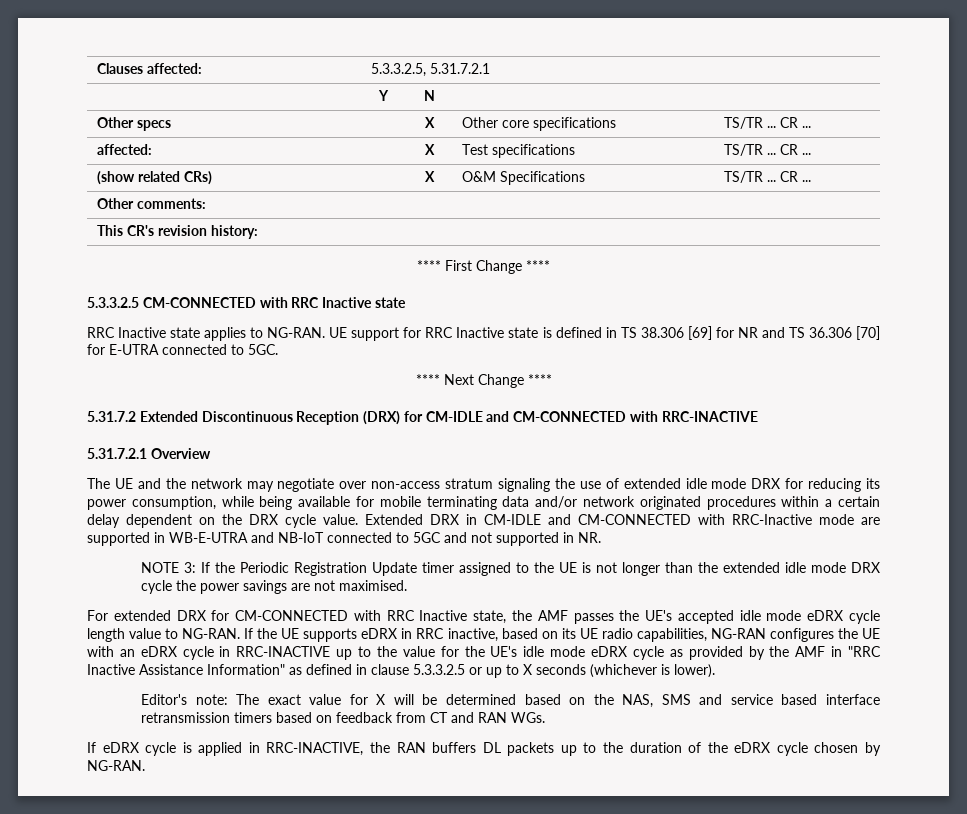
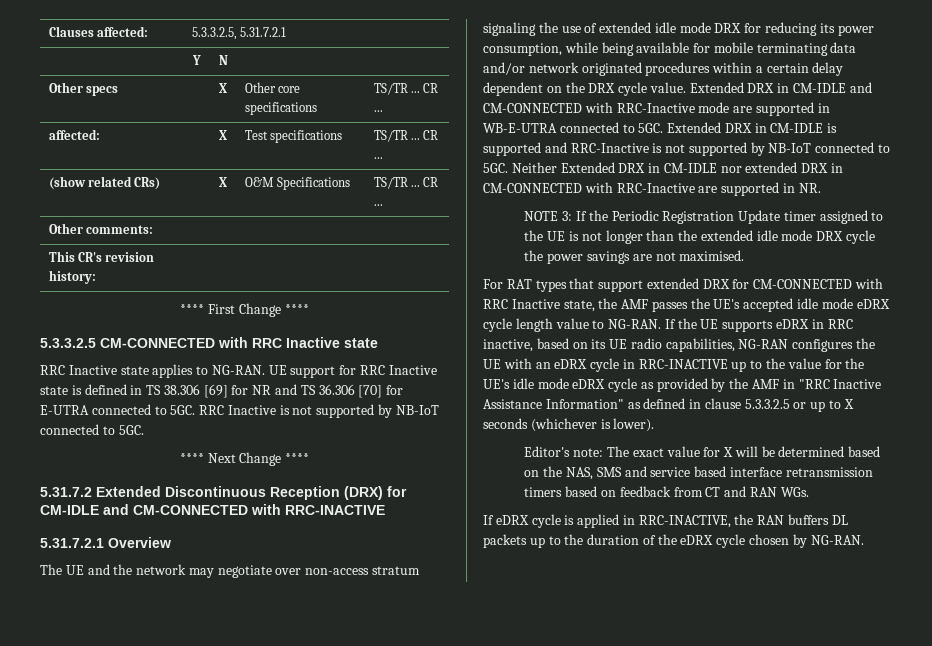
+ RRC Inactive is not supported by NB-IoT connected to 5GC.
- Extended DRX in CM-IDLE and CM-CONNECTED with RRC-Inactive mode are supported in WB-E-UTRA and NB-IoT connected to 5GC and not supported in NR.
+ Extended DRX in CM-IDLE and CM-CONNECTED with RRC-Inactive mode are supported in WB-E-UTRA connected to 5GC. Extended DRX in CM-IDLE is supported and RRC-Inactive is not supported by NB-IoT connected to 5GC. Neither Extended DRX in CM-IDLE nor extended DRX in CM-CONNECTED with RRC-Inactive are supported in NR.
- For extended DRX for CM-CONNECTED with RRC Inactive state, the AMF passes the UE's accepted idle mode eDRX cycle length value to NG-RAN.
+ For RAT types that support extended DRX for CM-CONNECTED with RRC Inactive state, the AMF passes the UE's accepted idle mode eDRX cycle length value to NG-RAN.

